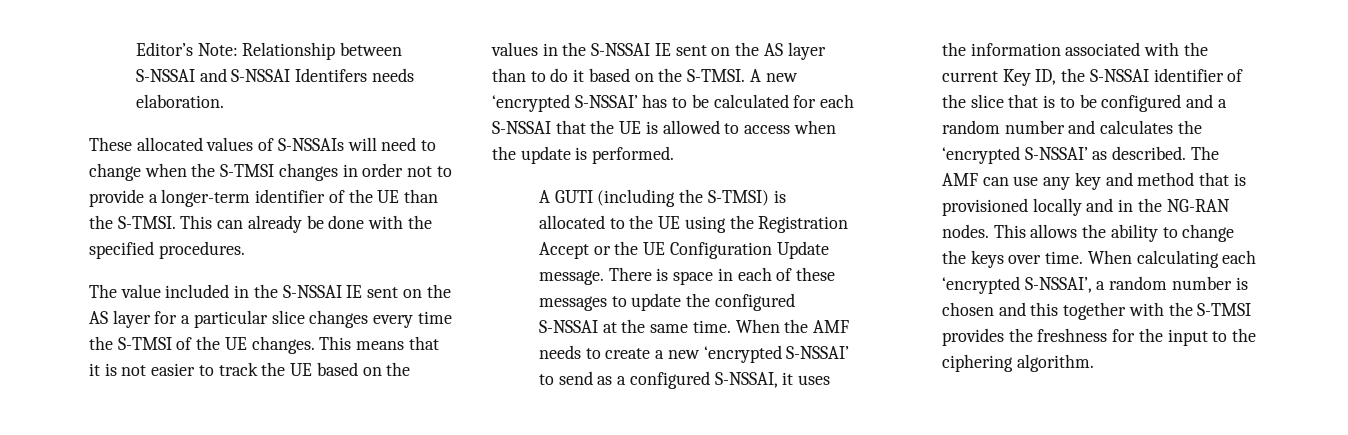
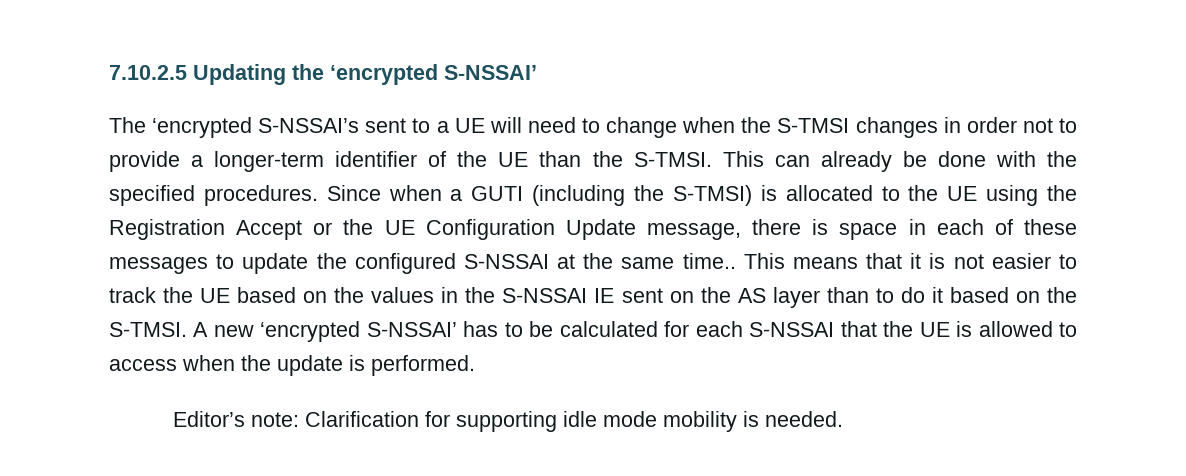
- Editor’s Note: Relationship between S-NSSAI and S-NSSAI Identifers needs elaboration.
- These allocated values of S-NSSAIs will need to change when the S-TMSI changes in order not to provide a longer-term identifier of the UE than the S-TMSI.
+ 7.10.2.5 Updating the ‘encrypted S-NSSAI’
+ The ‘encrypted S-NSSAI’s sent to a UE will need to change when the S-TMSI changes in order not to provide a longer-term identifier of the UE than the S-TMSI.
- This can already be done with the specified procedures.
- The value included in the S-NSSAI IE sent on the AS layer for a particular slice changes every time the S-TMSI of the UE changes.
+ This can already be done with the specified procedures. Since when a GUTI (including the S-TMSI) is allocated to the UE using the Registration Accept or the UE Configuration Update message, there is space in each of these messages to update the configured S-NSSAI at the same time..
- A GUTI (including the S-TMSI) is allocated to the UE using the Registration Accept or the UE Configuration Update message. There is space in each of these messages to update the configured S-NSSAI at the same time. When the AMF needs to create a new ‘encrypted S-NSSAI’ to send as a configured S-NSSAI, it uses the information associated with the current Key ID, the S-NSSAI identifier of the slice that is to be configured and a random number and calculates the ‘encrypted S-NSSAI’ as described. The AMF can use any key and method that is provisioned locally and in the NG-RAN nodes. This allows the ability to change the keys over time. When calculating each ‘encrypted S-NSSAI’, a random number is chosen and this together with the S-TMSI provides the freshness for the input to the ciphering algorithm.
+ Editor’s note: Clarification for supporting idle mode mobility is needed.

